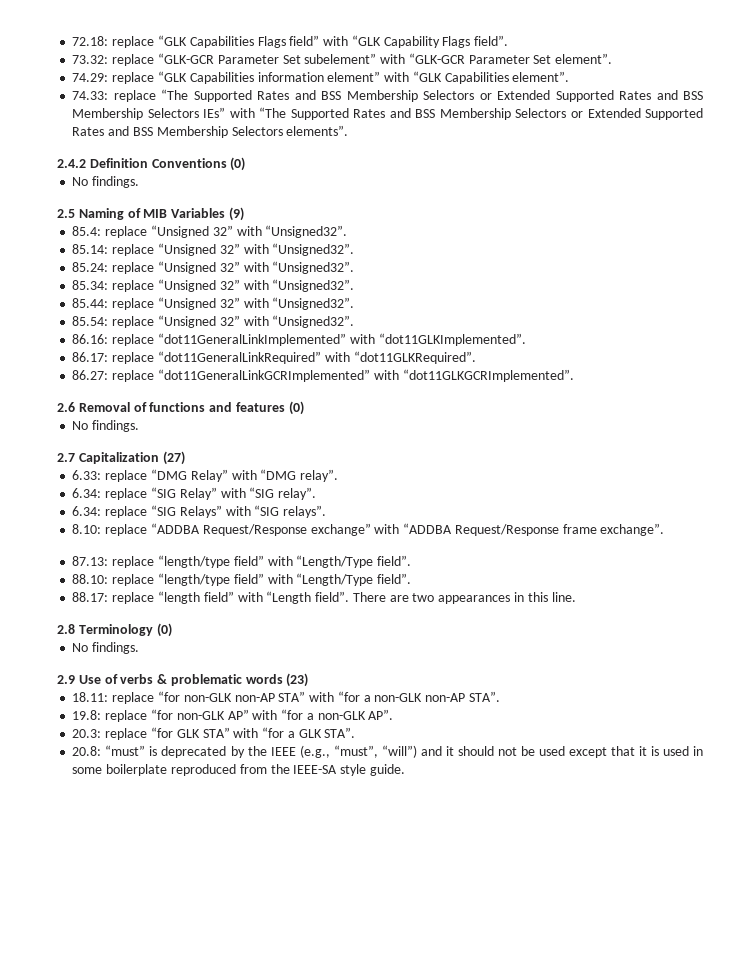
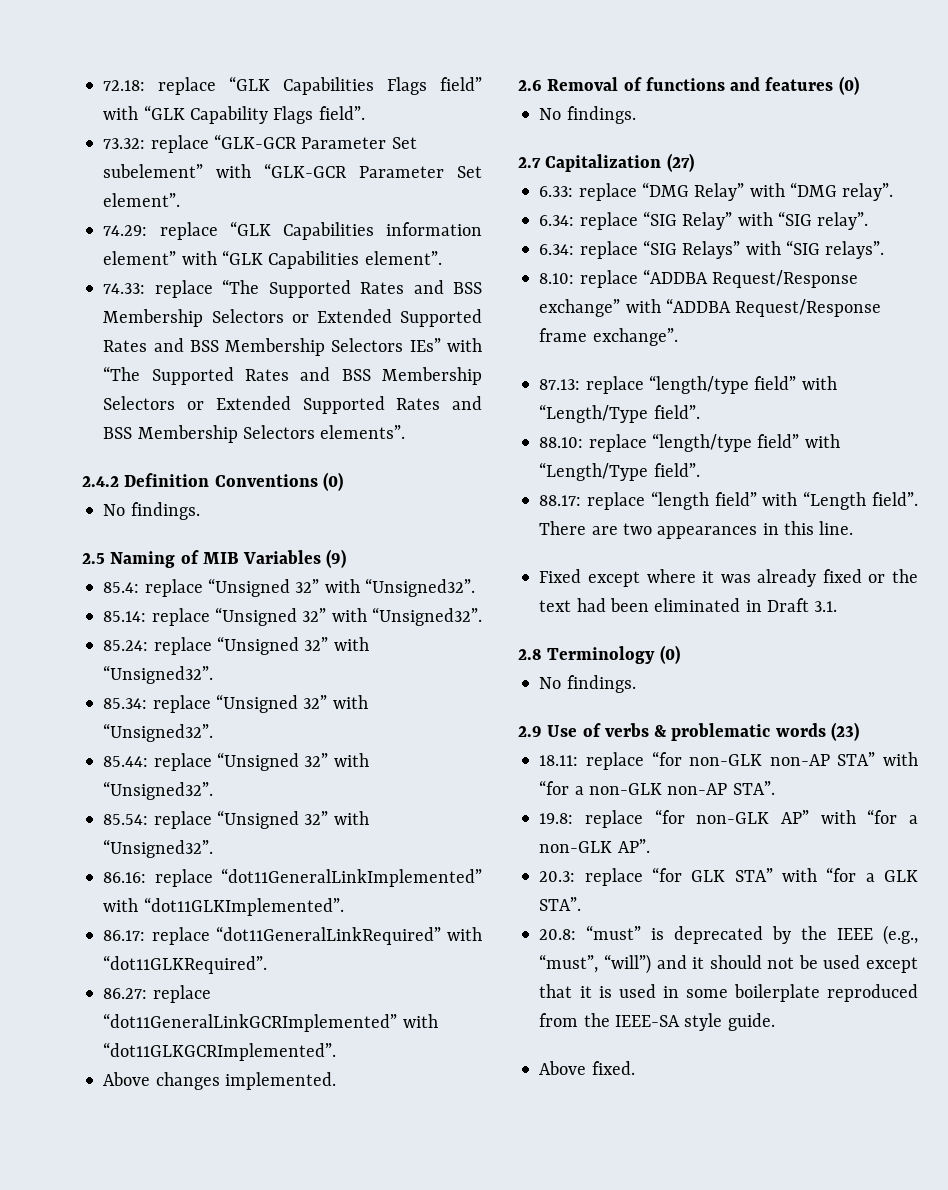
+ Above changes implemented.
+ Fixed except where it was already fixed or the text had been eliminated in Draft 3.1.
+ Above fixed.

